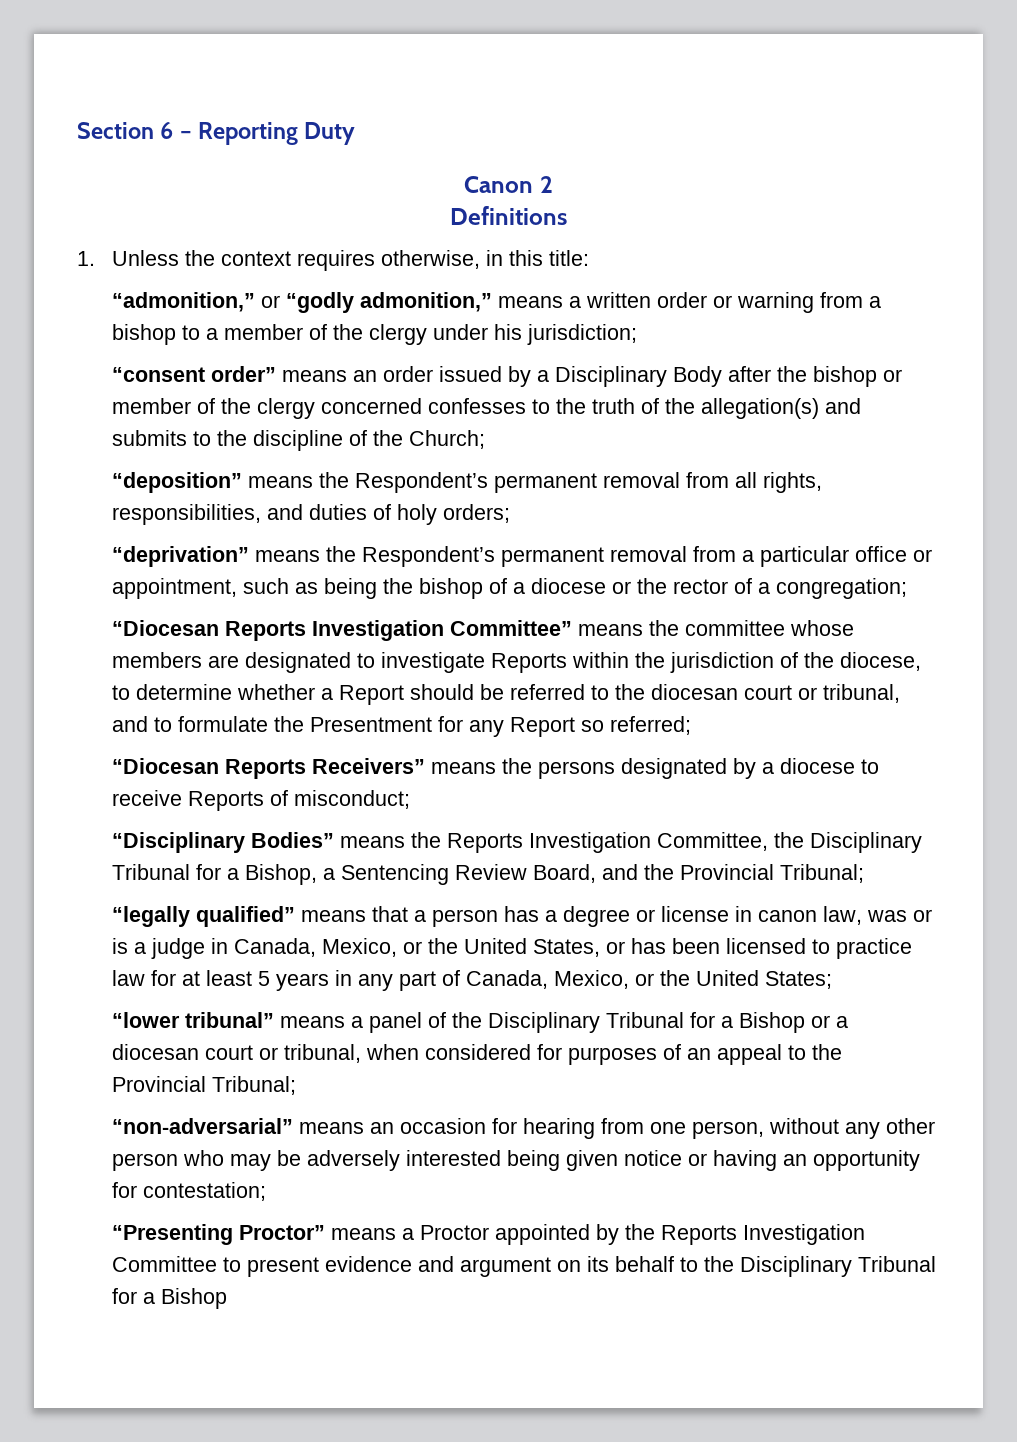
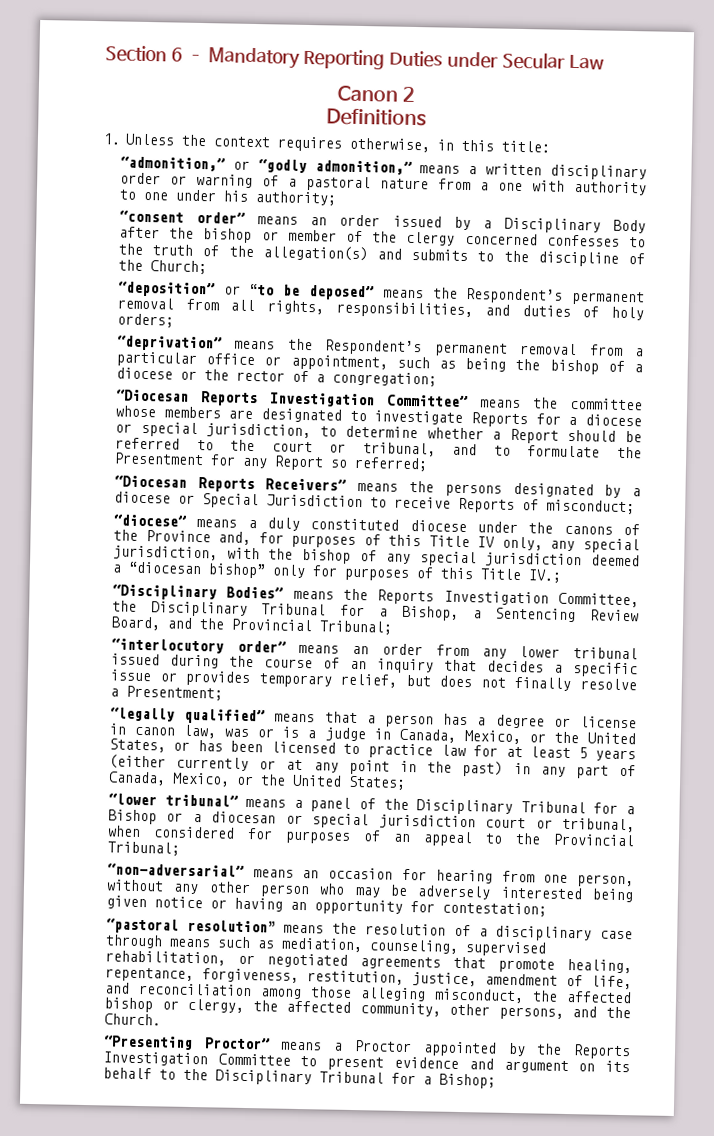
- Section 6 – Reporting Duty
+ Section 6 – Mandatory Reporting Duties under Secular Law
- “admonition,” or “godly admonition,” means a written order or warning from a bishop to a member of the clergy under his jurisdiction;
+ “admonition,” or “godly admonition,” means a written disciplinary order or warning of a pastoral nature from a one with authority to one under his authority;
- “deposition” means the Respondent’s permanent removal from all rights, responsibilities, and duties of holy orders;
+ “deposition” or “to be deposed” means the Respondent’s permanent removal from all rights, responsibilities, and duties of holy orders;
- “Diocesan Reports Investigation Committee” means the committee whose members are designated to investigate Reports within the jurisdiction of the diocese, to determine whether a Report should be referred to the diocesan court or tribunal, and to formulate the Presentment for any Report so referred;
+ “Diocesan Reports Investigation Committee” means the committee whose members are designated to investigate Reports for a diocese or special jurisdiction, to determine whether a Report should be referred to the court or tribunal, and to formulate the Presentment for any Report so referred;
- “Diocesan Reports Receivers” means the persons designated by a diocese to receive Reports of misconduct;
+ “Diocesan Reports Receivers” means the persons designated by a diocese or Special Jurisdiction to receive Reports of misconduct;
+ “diocese” means a duly constituted diocese under the canons of the Province and, for purposes of this Title IV only, any special jurisdiction, with the bishop of any special jurisdiction deemed a “diocesan bishop” only for purposes of this Title IV.;
+ “interlocutory order” means an order from any lower tribunal issued during the course of an inquiry that decides a specific issue or provides temporary relief, but does not finally resolve a Presentment;
- “legally qualified” means that a person has a degree or license in canon law, was or is a judge in Canada, Mexico, or the United States, or has been licensed to practice law for at least 5 years in any part of Canada, Mexico, or the United States;
+ “legally qualified” means that a person has a degree or license in canon law, was or is a judge in Canada, Mexico, or the United States, or has been licensed to practice law for at least 5 years (either currently or at any point in the past) in any part of Canada, Mexico, or the United States;
- “lower tribunal” means a panel of the Disciplinary Tribunal for a Bishop or a diocesan court or tribunal, when considered for purposes of an appeal to the Provincial Tribunal;
+ “lower tribunal” means a panel of the Disciplinary Tribunal for a Bishop or a diocesan or special jurisdiction court or tribunal, when considered for purposes of an appeal to the Provincial Tribunal;
+ “pastoral resolution” means the resolution of a disciplinary case through means such as mediation, counseling, supervised rehabilitation, or negotiated agreements that promote healing, repentance, forgiveness, restitution, justice, amendment of life, and reconciliation among those alleging misconduct, the affected bishop or clergy, the affected community, other persons, and the Church.
- “Presenting Proctor” means a Proctor appointed by the Reports Investigation Committee to present evidence and argument on its behalf to the Disciplinary Tribunal for a Bishop
+ “Presenting Proctor” means a Proctor appointed by the Reports Investigation Committee to present evidence and argument on its behalf to the Disciplinary Tribunal for a Bishop;

